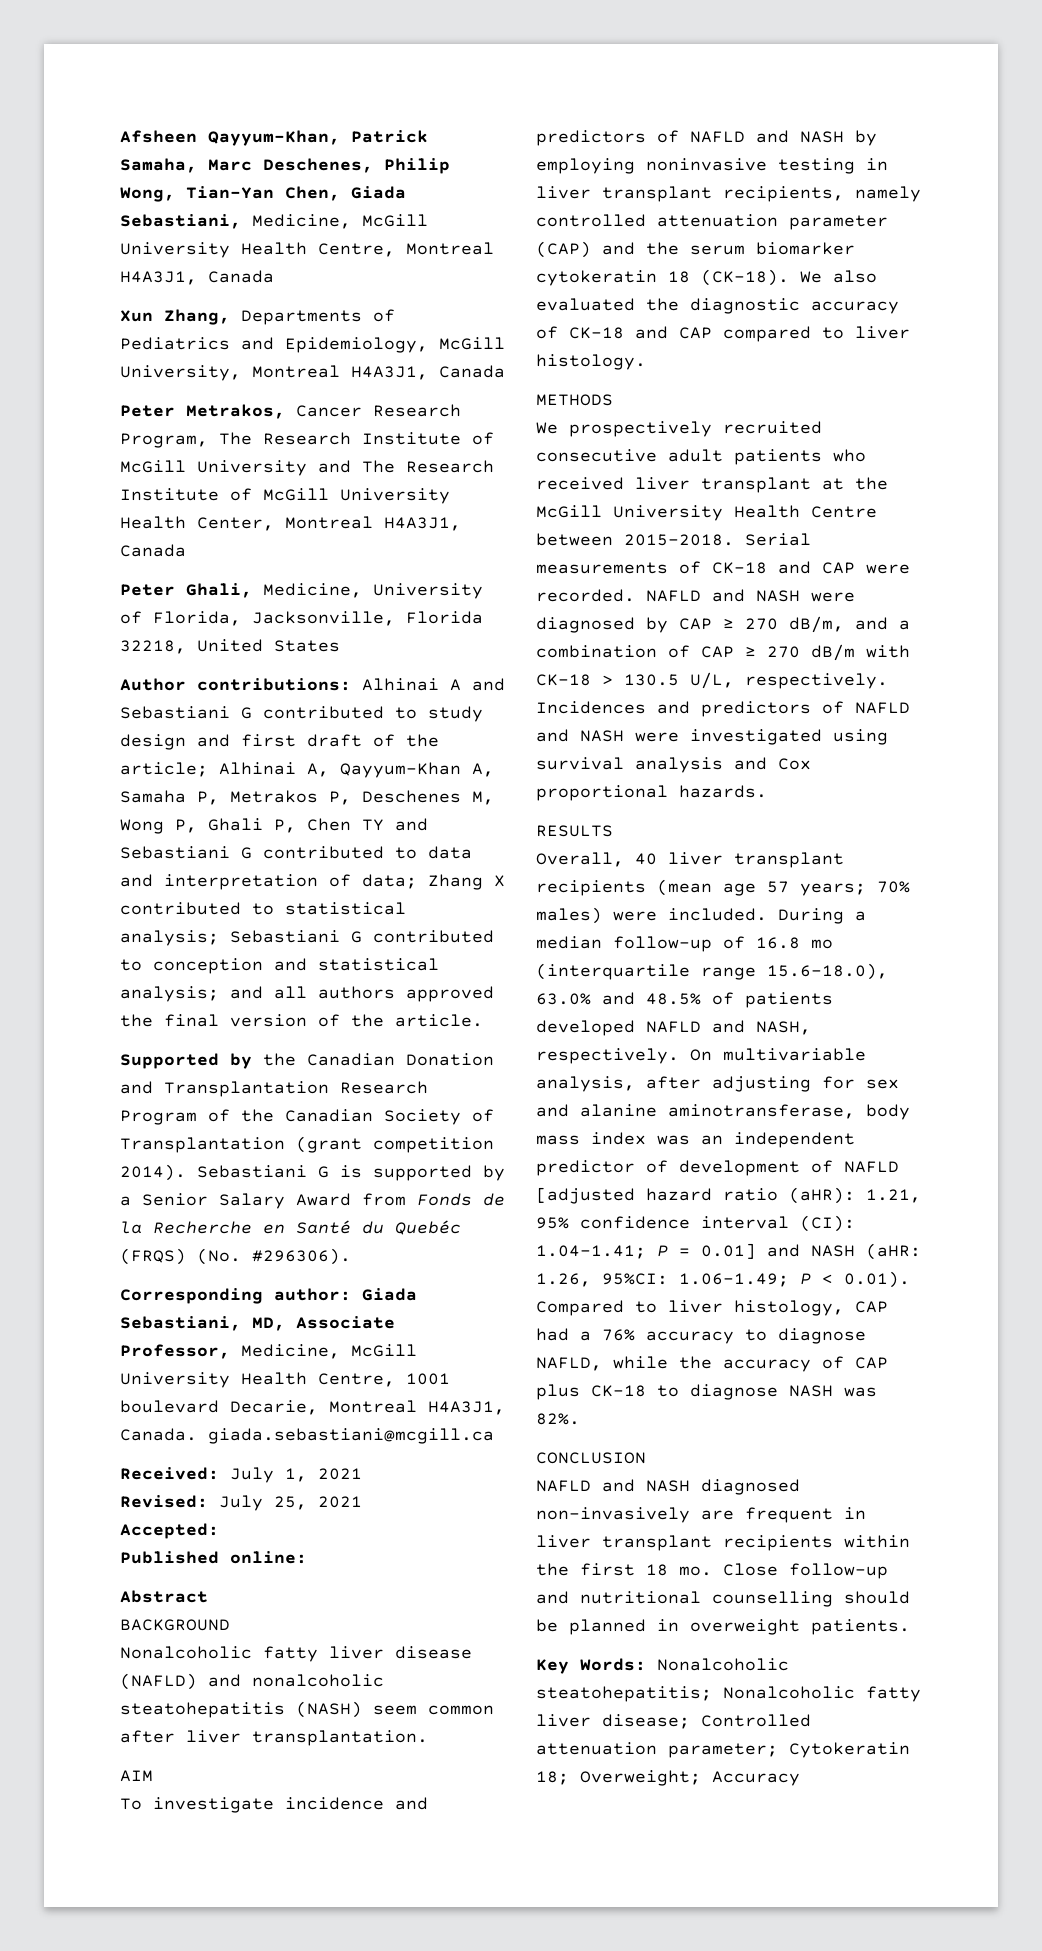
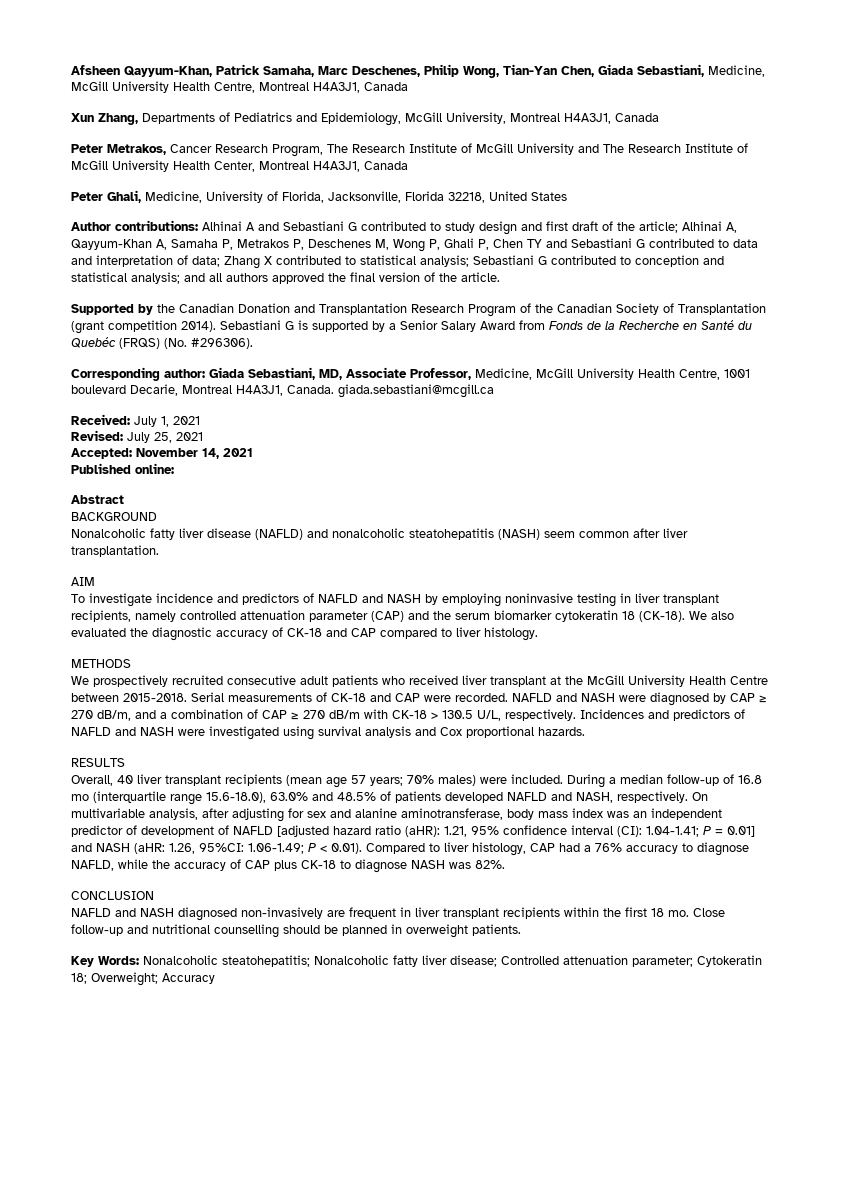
- Accepted:
+ Accepted: November 14, 2021

